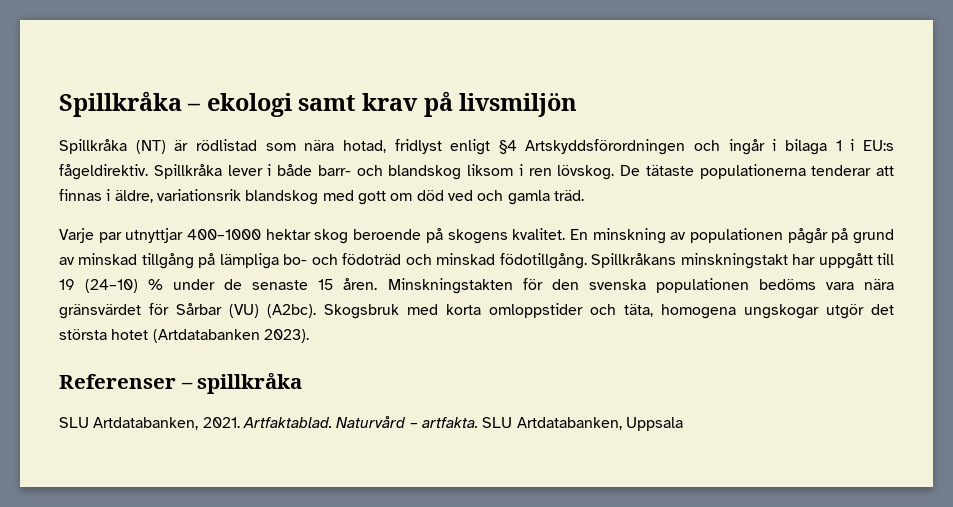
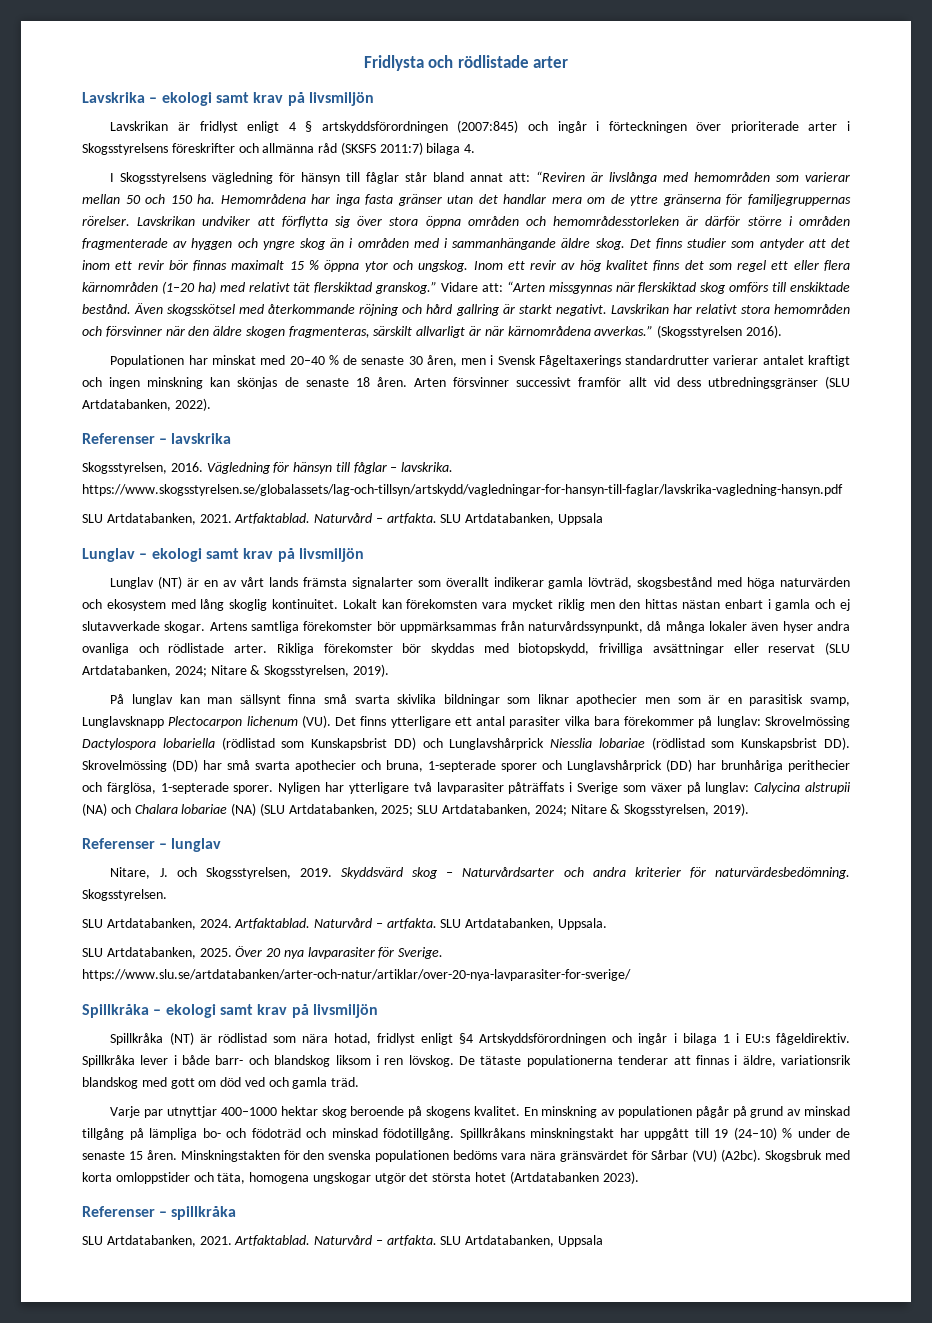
+ Fridlysta och rödlistade arter
+ Lavskrika – ekologi samt krav på livsmiljön
+ Lavskrikan är fridlyst enligt 4 § artskyddsförordningen (2007:845) och ingår i förteckningen över prioriterade arter i Skogsstyrelsens föreskrifter och allmänna råd (SKSFS 2011:7) bilaga 4.
+ I Skogsstyrelsens vägledning för hänsyn till fåglar står bland annat att: “Reviren är livslånga med hemområden som varierar mellan 50 och 150 ha. Hemområdena har inga fasta gränser utan det handlar mera om de yttre gränserna för familjegruppernas rörelser. Lavskrikan undviker att förflytta sig över stora öppna områden och hemområdesstorleken är därför större i områden fragmenterade av hyggen och yngre skog än i områden med i sammanhängande äldre skog. Det finns studier som antyder att det inom ett revir bör finnas maximalt 15 % öppna ytor och ungskog. Inom ett revir av hög kvalitet finns det som regel ett eller flera kärnområden (1–20 ha) med relativt tät flerskiktad granskog.” Vidare att: “Arten missgynnas när flerskiktad skog omförs till enskiktade bestånd. Även skogsskötsel med återkommande röjning och hård gallring är starkt negativt. Lavskrikan har relativt stora hemområden och försvinner när den äldre skogen fragmenteras, särskilt allvarligt är när kärnområdena avverkas.” (Skogsstyrelsen 2016).
+ Populationen har minskat med 20–40 % de senaste 30 åren, men i Svensk Fågeltaxerings standardrutter varierar antalet kraftigt och ingen minskning kan skönjas de senaste 18 åren. Arten försvinner successivt framför allt vid dess utbredningsgränser (SLU Artdatabanken, 2022).
+ Referenser – lavskrika
+ Skogsstyrelsen, 2016. Vägledning för hänsyn till fåglar – lavskrika. https://www.skogsstyrelsen.se/globalassets/lag-och-tillsyn/artskydd/vagledningar-for-hansyn-till-faglar/lavskrika-vagledning-hansyn.pdf
+ SLU Artdatabanken, 2021. Artfaktablad. Naturvård – artfakta. SLU Artdatabanken, Uppsala
+ Lunglav – ekologi samt krav på livsmiljön
+ Lunglav (NT) är en av vårt lands främsta signalarter som överallt indikerar gamla lövträd, skogsbestånd med höga naturvärden och ekosystem med lång skoglig kontinuitet. Lokalt kan förekomsten vara mycket riklig men den hittas nästan enbart i gamla och ej slutavverkade skogar. Artens samtliga förekomster bör uppmärksammas från naturvårdssynpunkt, då många lokaler även hyser andra ovanliga och rödlistade arter. Rikliga förekomster bör skyddas med biotopskydd, frivilliga avsättningar eller reservat (SLU Artdatabanken, 2024; Nitare & Skogsstyrelsen, 2019).
+ På lunglav kan man sällsynt finna små svarta skivlika bildningar som liknar apothecier men som är en parasitisk svamp, Lunglavsknapp Plectocarpon lichenum (VU). Det finns ytterligare ett antal parasiter vilka bara förekommer på lunglav: Skrovelmössing Dactylospora lobariella (rödlistad som Kunskapsbrist DD) och Lunglavshårprick Niesslia lobariae (rödlistad som Kunskapsbrist DD). Skrovelmössing (DD) har små svarta apothecier och bruna, 1-septerade sporer och Lunglavshårprick (DD) har brunhåriga perithecier och färglösa, 1-septerade sporer. Nyligen har ytterligare två lavparasiter påträffats i Sverige som växer på lunglav: Calycina alstrupii (NA) och Chalara lobariae (NA) (SLU Artdatabanken, 2025; SLU Artdatabanken, 2024; Nitare & Skogsstyrelsen, 2019).
+ Referenser – lunglav
+ Nitare, J. och Skogsstyrelsen, 2019. Skyddsvärd skog – Naturvårdsarter och andra kriterier för naturvärdesbedömning. Skogsstyrelsen.
+ SLU Artdatabanken, 2024. Artfaktablad. Naturvård – artfakta. SLU Artdatabanken, Uppsala.
+ SLU Artdatabanken, 2025. Över 20 nya lavparasiter för Sverige. https://www.slu.se/artdatabanken/arter-och-natur/artiklar/over-20-nya-lavparasiter-for-sverige/

